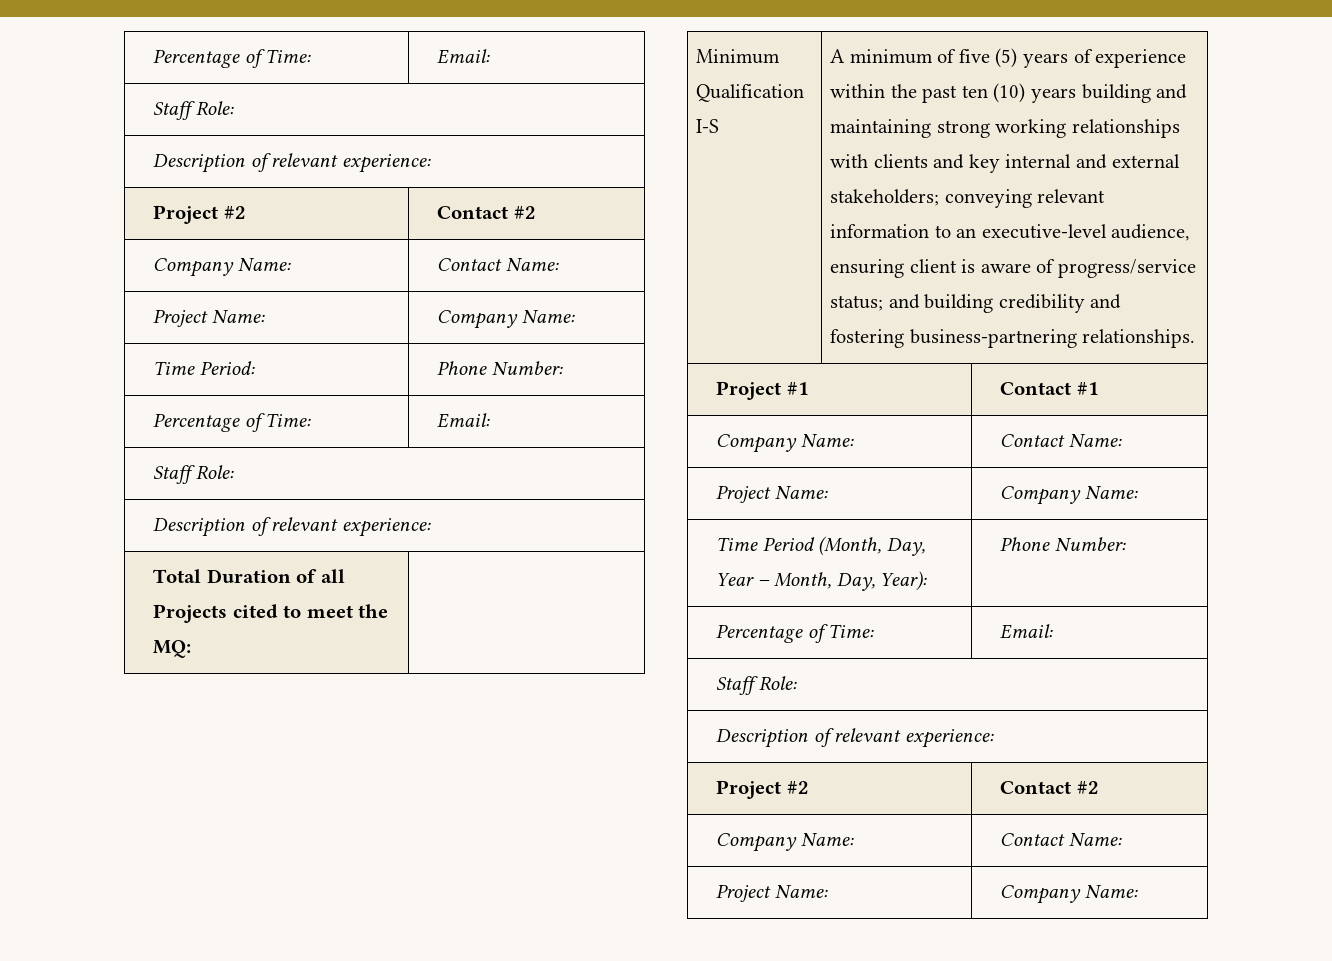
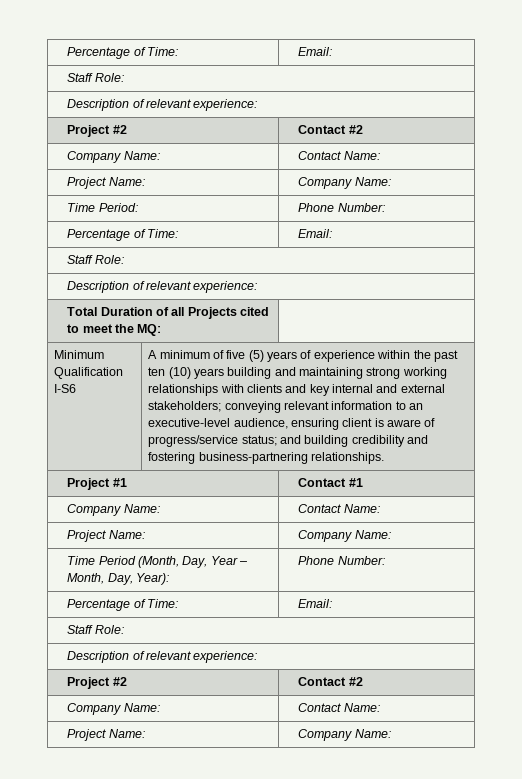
- Minimum Qualification I-S
+ Minimum Qualification I-S6

